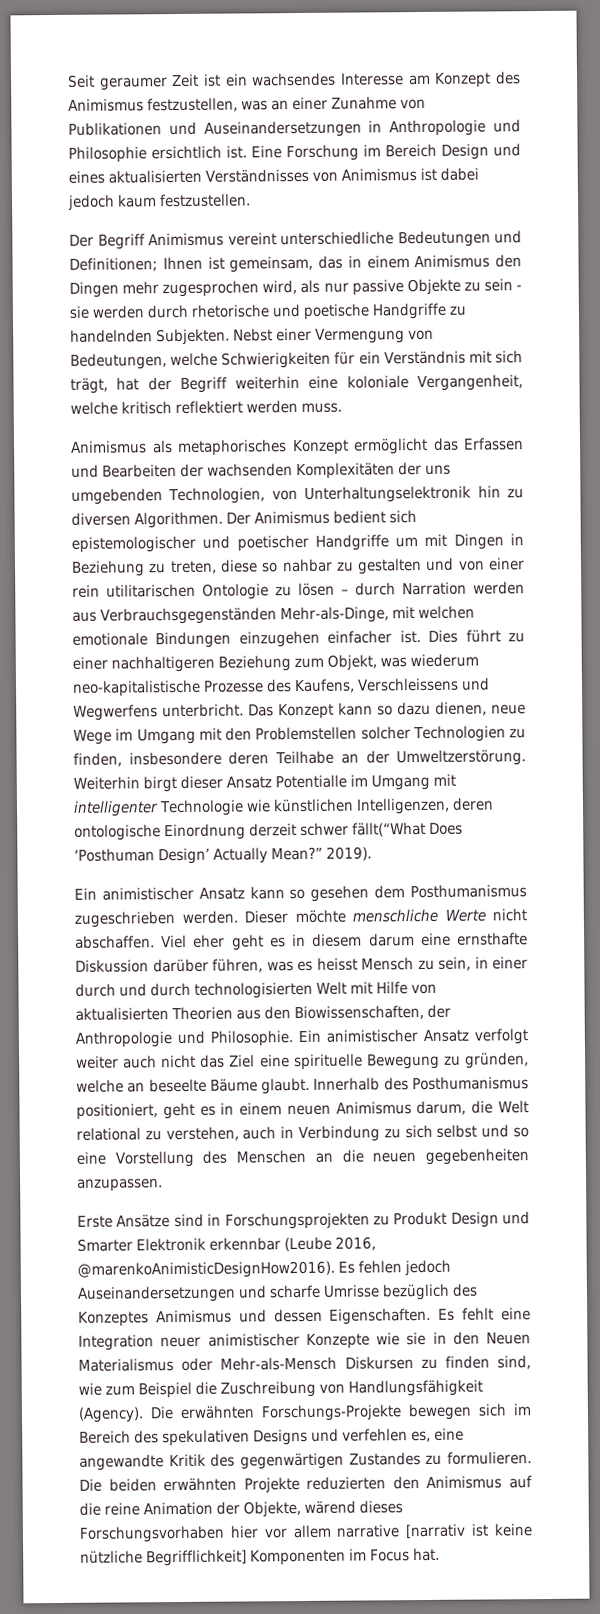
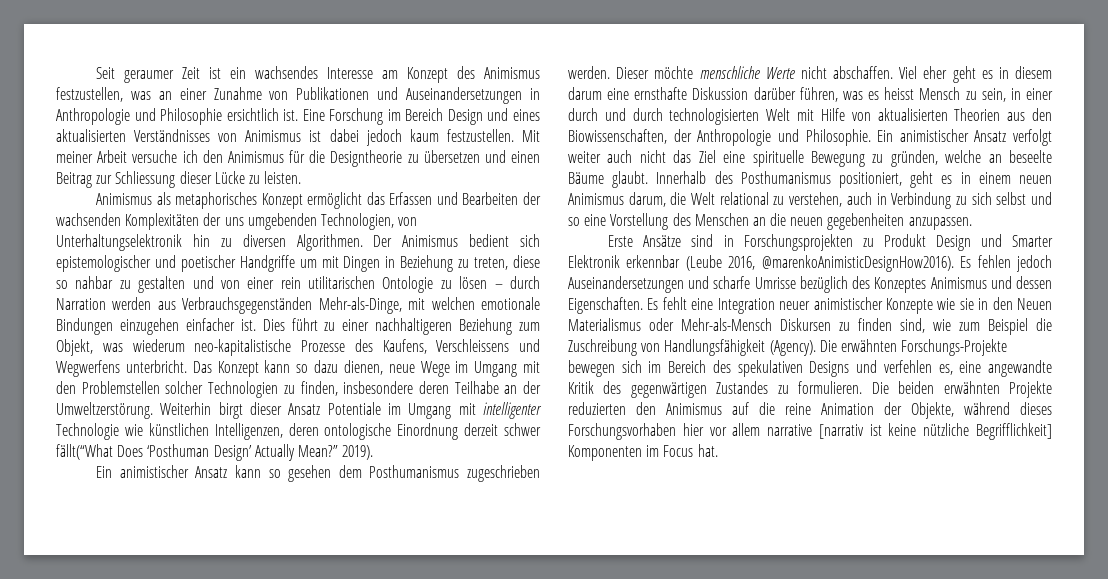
- Eine Forschung im Bereich Design und eines aktualisierten Verständnisses von Animismus ist dabei jedoch kaum festzustellen.
- Der Begriff Animismus vereint unterschiedliche Bedeutungen und Definitionen; Ihnen ist gemeinsam, das in einem Animismus den Dingen mehr zugesprochen wird, als nur passive Objekte zu sein - sie werden durch rhetorische und poetische Handgriffe zu handelnden Subjekten. Nebst einer Vermengung von Bedeutungen, welche Schwierigkeiten für ein Verständnis mit sich trägt, hat der Begriff weiterhin eine koloniale Vergangenheit, welche kritisch reflektiert werden muss.
+ Eine Forschung im Bereich Design und eines aktualisierten Verständnisses von Animismus ist dabei jedoch kaum festzustellen. Mit meiner Arbeit versuche ich den Animismus für die Designtheorie zu übersetzen und einen Beitrag zur Schliessung dieser Lücke zu leisten.
- Weiterhin birgt dieser Ansatz Potentialle im Umgang mit intelligenter Technologie wie künstlichen Intelligenzen, deren ontologische Einordnung derzeit schwer fällt(“What Does ‘Posthuman Design’ Actually Mean?”
+ Weiterhin birgt dieser Ansatz Potentiale im Umgang mit intelligenter Technologie wie künstlichen Intelligenzen, deren ontologische Einordnung derzeit schwer fällt(“What Does ‘Posthuman Design’ Actually Mean?”
- Die beiden erwähnten Projekte reduzierten den Animismus auf die reine Animation der Objekte, wärend dieses Forschungsvorhaben hier vor allem narrative [narrativ ist keine nützliche Begrifflichkeit] Komponenten im Focus hat.
+ Die beiden erwähnten Projekte reduzierten den Animismus auf die reine Animation der Objekte, während dieses Forschungsvorhaben hier vor allem narrative [narrativ ist keine nützliche Begrifflichkeit] Komponenten im Focus hat.

